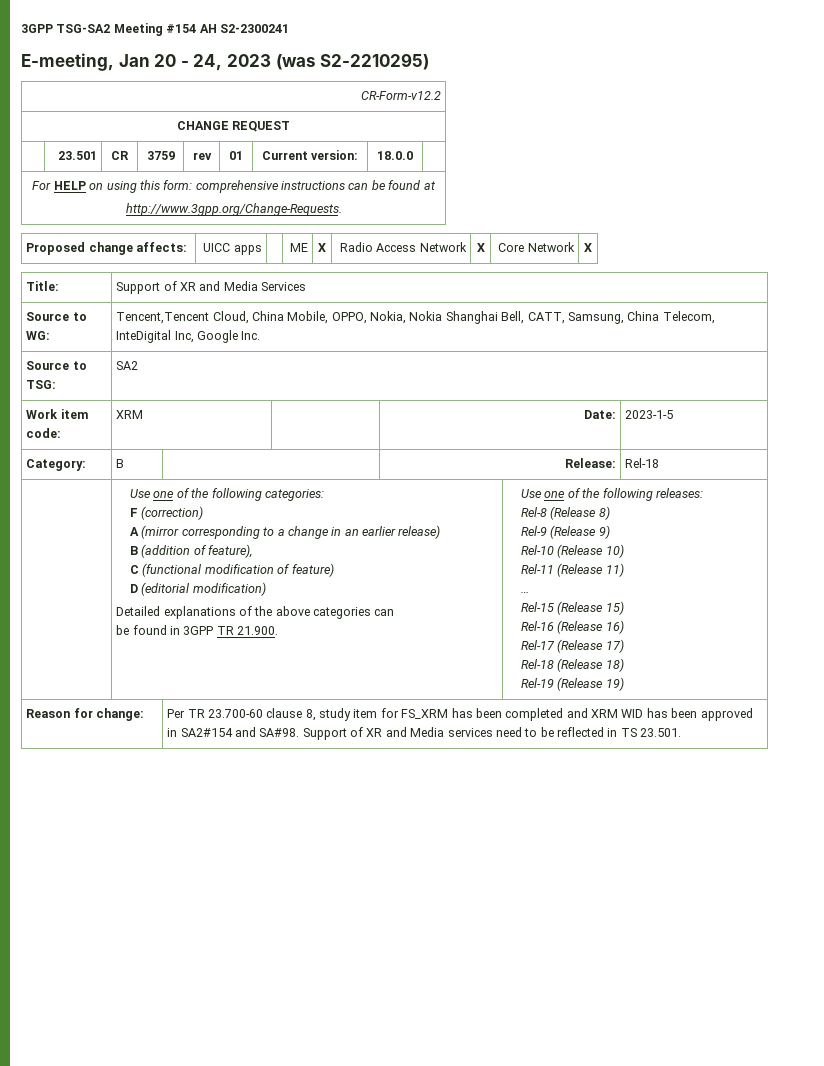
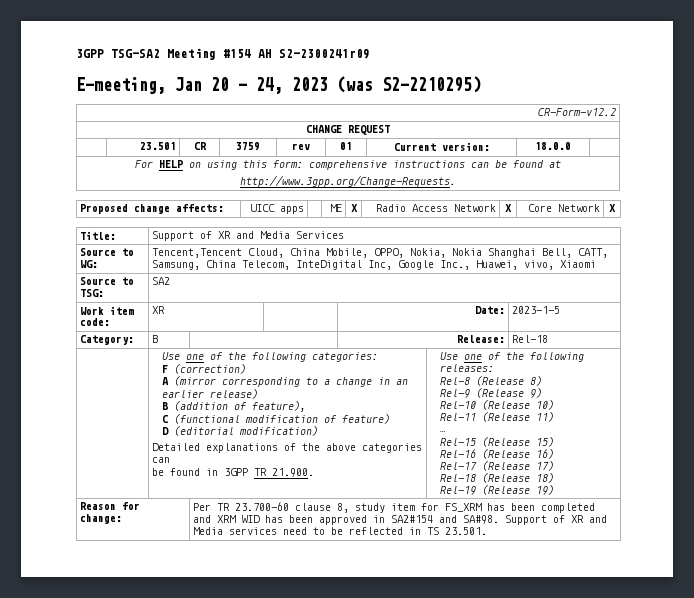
- 3GPP TSG-SA2 Meeting #154 AH S2-2300241
+ 3GPP TSG-SA2 Meeting #154 AH S2-2300241r09
- Source to WG: | Tencent,Tencent Cloud, China Mobile, OPPO, Nokia, Nokia Shanghai Bell, CATT, Samsung, China Telecom, InteDigital Inc, Google Inc.
+ Source to WG: | Tencent,Tencent Cloud, China Mobile, OPPO, Nokia, Nokia Shanghai Bell, CATT, Samsung, China Telecom, InteDigital Inc, Google Inc., Huawei, vivo, Xiaomi
- Work item code: | XRM | | Date: | 2023-1-5
+ Work item code: | XR | | Date: | 2023-1-5

